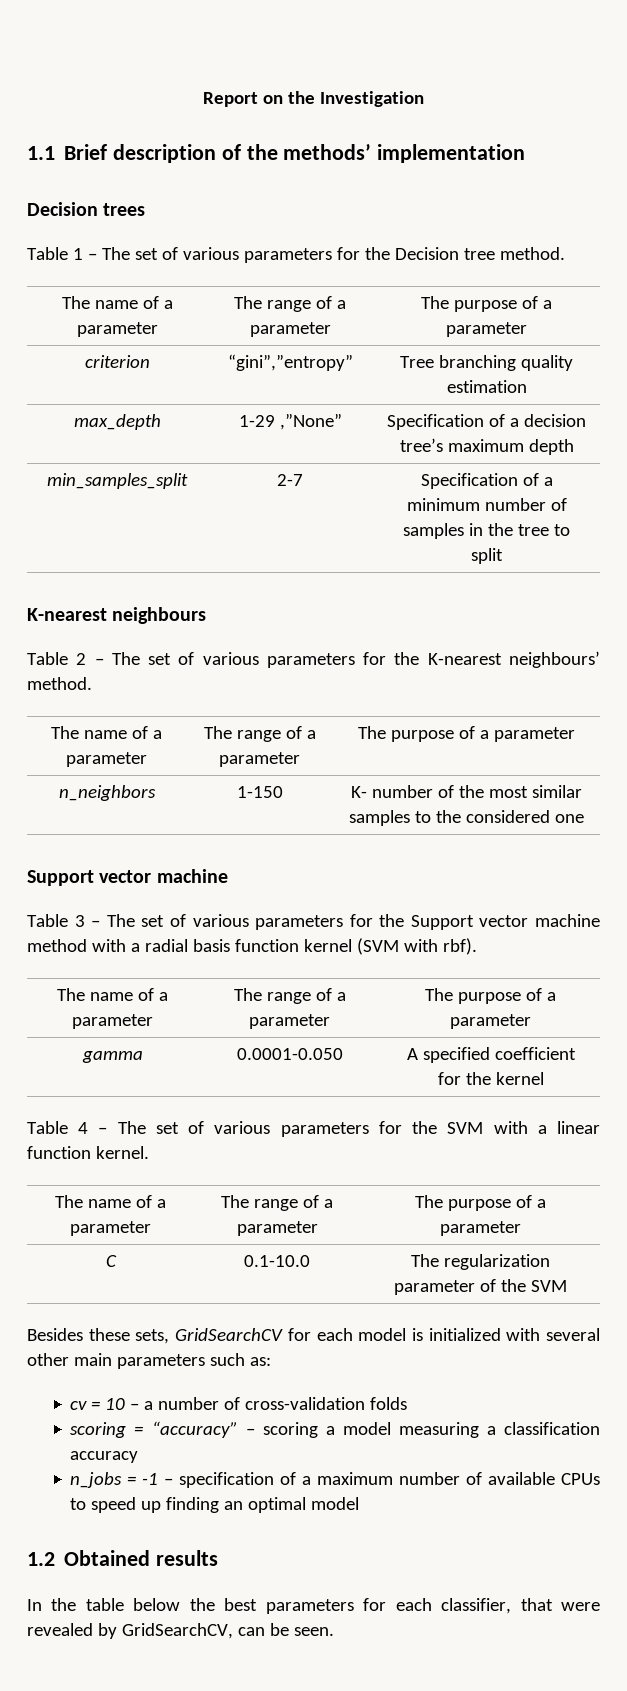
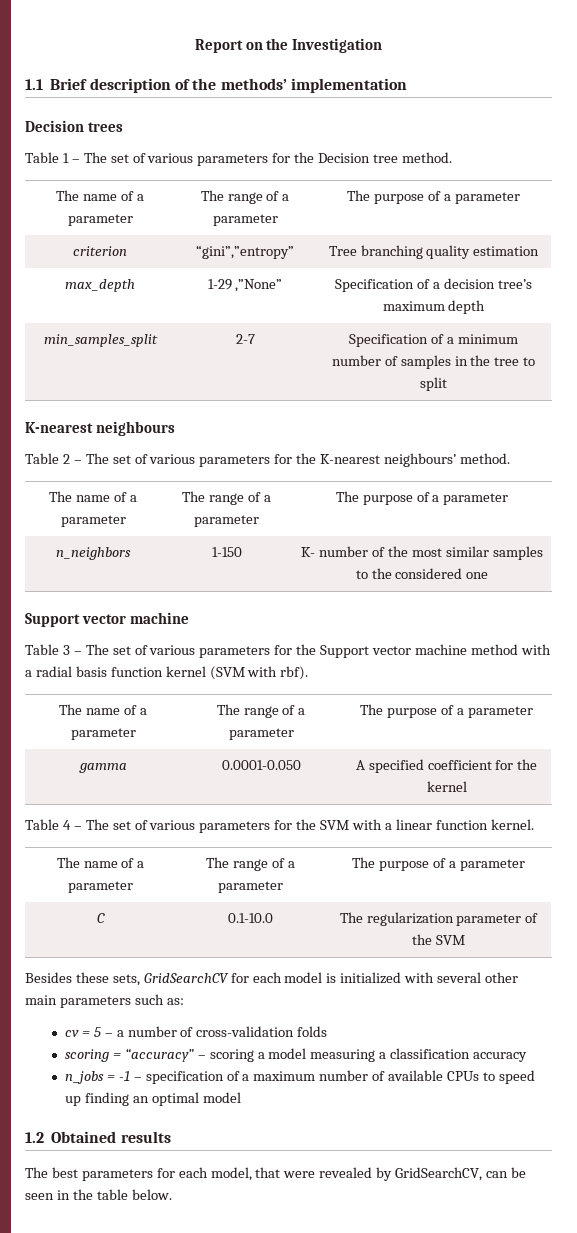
- cv = 10 – a number of cross-validation folds
+ cv = 5 – a number of cross-validation folds
- In the table below the best parameters for each classifier, that were revealed by GridSearchCV, can be seen.
+ The best parameters for each model, that were revealed by GridSearchCV, can be seen in the table below.

